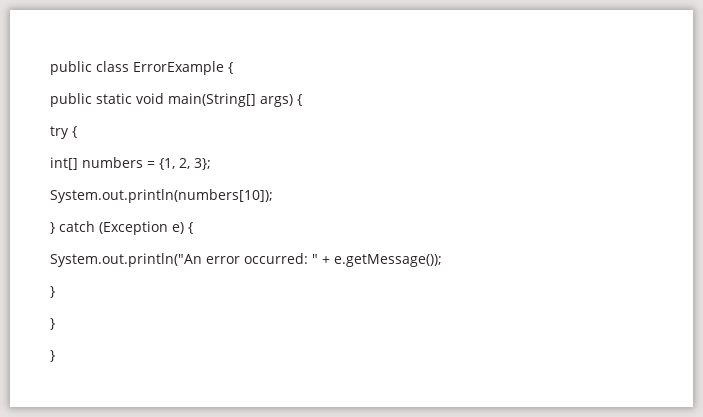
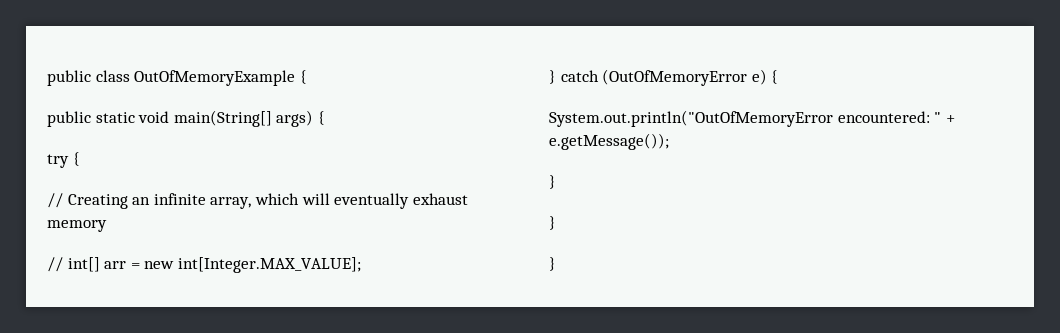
- public class ErrorExample {
+ public class OutOfMemoryExample {
- int[] numbers = {1, 2, 3};
- System.out.println(numbers[10]);
+ // Creating an infinite array, which will eventually exhaust memory
+ // int[] arr = new int[Integer.MAX_VALUE];
- } catch (Exception e) {
+ } catch (OutOfMemoryError e) {
- System.out.println("An error occurred: " + e.getMessage());
+ System.out.println("OutOfMemoryError encountered: " + e.getMessage());

